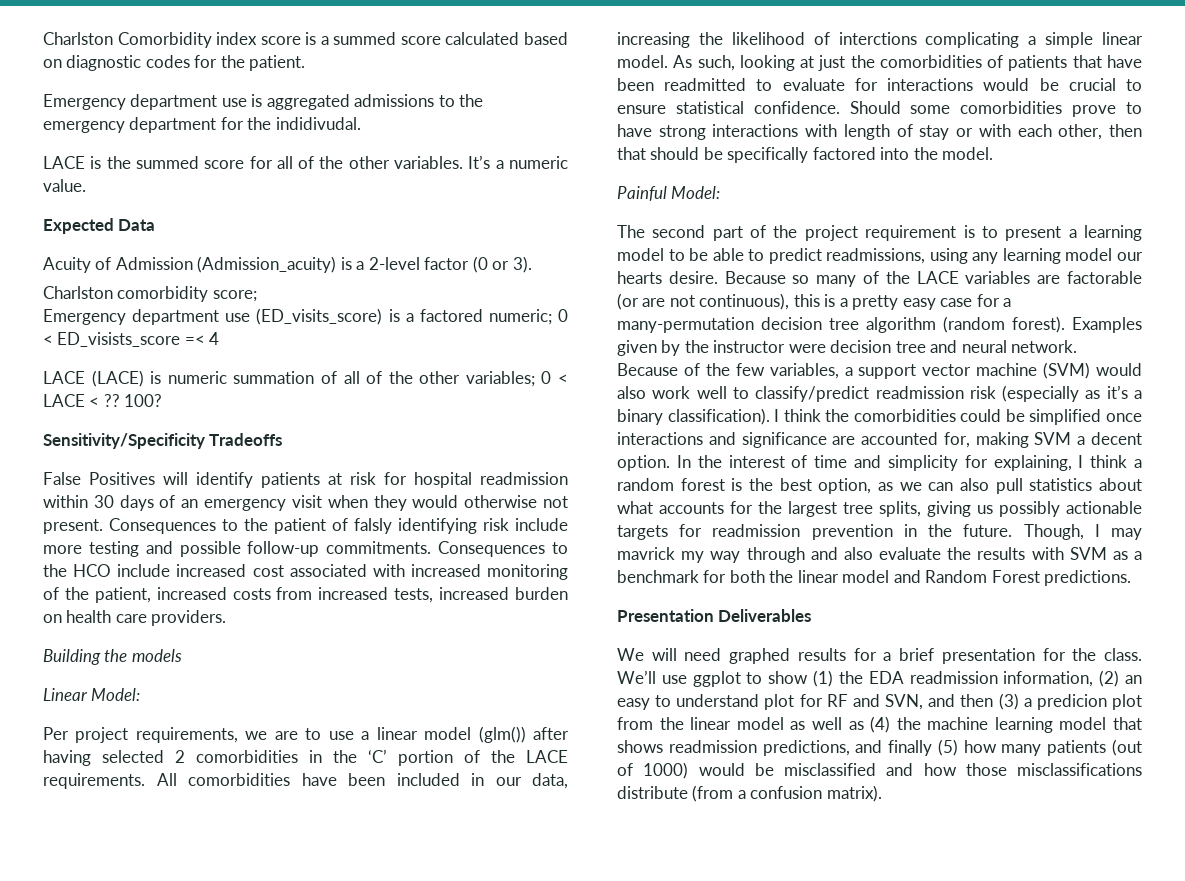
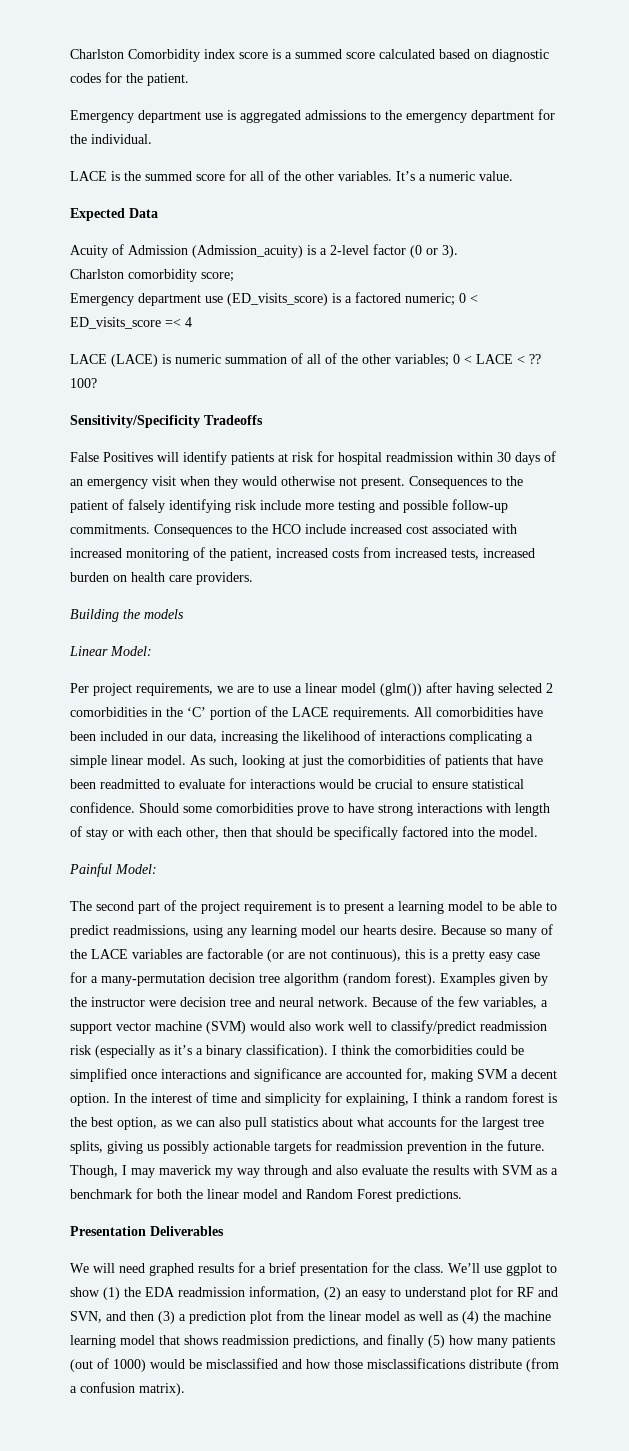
- Emergency department use is aggregated admissions to the emergency department for the indidivudal.
+ Emergency department use is aggregated admissions to the emergency department for the individual.
- Emergency department use (ED_visits_score) is a factored numeric; 0 < ED_visists_score =< 4
+ Emergency department use (ED_visits_score) is a factored numeric; 0 < ED_visits_score =< 4
- Consequences to the patient of falsly identifying risk include more testing and possible follow-up commitments.
+ Consequences to the patient of falsely identifying risk include more testing and possible follow-up commitments.
- All comorbidities have been included in our data, increasing the likelihood of interctions complicating a simple linear model.
+ All comorbidities have been included in our data, increasing the likelihood of interactions complicating a simple linear model.
- Though, I may mavrick my way through and also evaluate the results with SVM as a benchmark for both the linear model and Random Forest predictions.
+ Though, I may maverick my way through and also evaluate the results with SVM as a benchmark for both the linear model and Random Forest predictions.
- We’ll use ggplot to show (1) the EDA readmission information, (2) an easy to understand plot for RF and SVN, and then (3) a predicion plot from the linear model as well as (4) the machine learning model that shows readmission predictions, and finally (5) how many patients (out of 1000) would be misclassified and how those misclassifications distribute (from a confusion matrix).
+ We’ll use ggplot to show (1) the EDA readmission information, (2) an easy to understand plot for RF and SVN, and then (3) a prediction plot from the linear model as well as (4) the machine learning model that shows readmission predictions, and finally (5) how many patients (out of 1000) would be misclassified and how those misclassifications distribute (from a confusion matrix).

